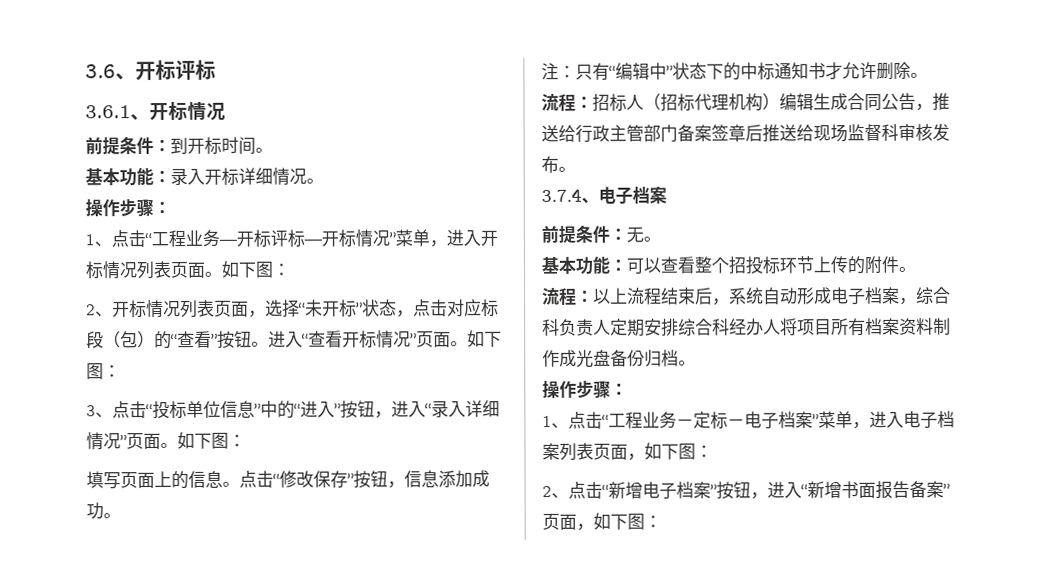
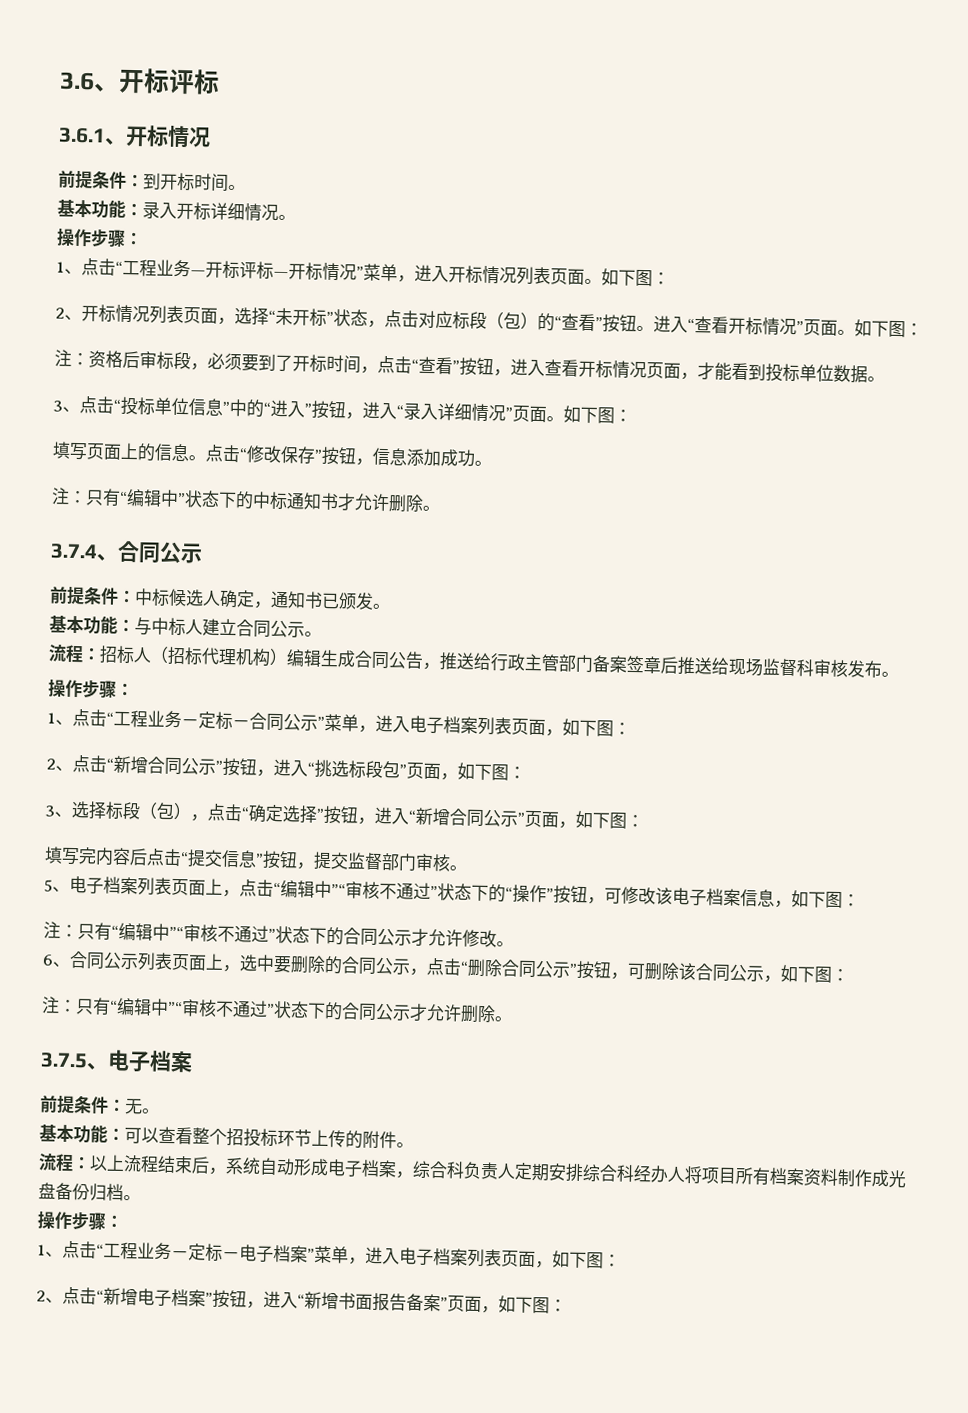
+ 注：资格后审标段，必须要到了开标时间，点击“查看”按钮，进入查看开标情况页面，才能看到投标单位数据。
+ 3.7.4、合同公示
+ 前提条件：中标候选人确定，通知书已颁发。
+ 基本功能：与中标人建立合同公示。
  流程：招标人（招标代理机构）编辑生成合同公告，推送给行政主管部门备案签章后推送给现场监督科审核发布。
- 3.7.4、电子档案
+ 操作步骤：
+ 1、点击“工程业务－定标－合同公示”菜单，进入电子档案列表页面，如下图：
+ 2、点击“新增合同公示”按钮，进入“挑选标段包”页面，如下图：
+ 3、选择标段（包），点击“确定选择”按钮，进入“新增合同公示”页面，如下图：
+ 填写完内容后点击“提交信息”按钮，提交监督部门审核。
+ 5、电子档案列表页面上，点击“编辑中”“审核不通过”状态下的“操作”按钮，可修改该电子档案信息，如下图：
+ 注：只有“编辑中”“审核不通过”状态下的合同公示才允许修改。
+ 6、合同公示列表页面上，选中要删除的合同公示，点击“删除合同公示”按钮，可删除该合同公示，如下图：
+ 注：只有“编辑中”“审核不通过”状态下的合同公示才允许删除。
+ 3.7.5、电子档案

